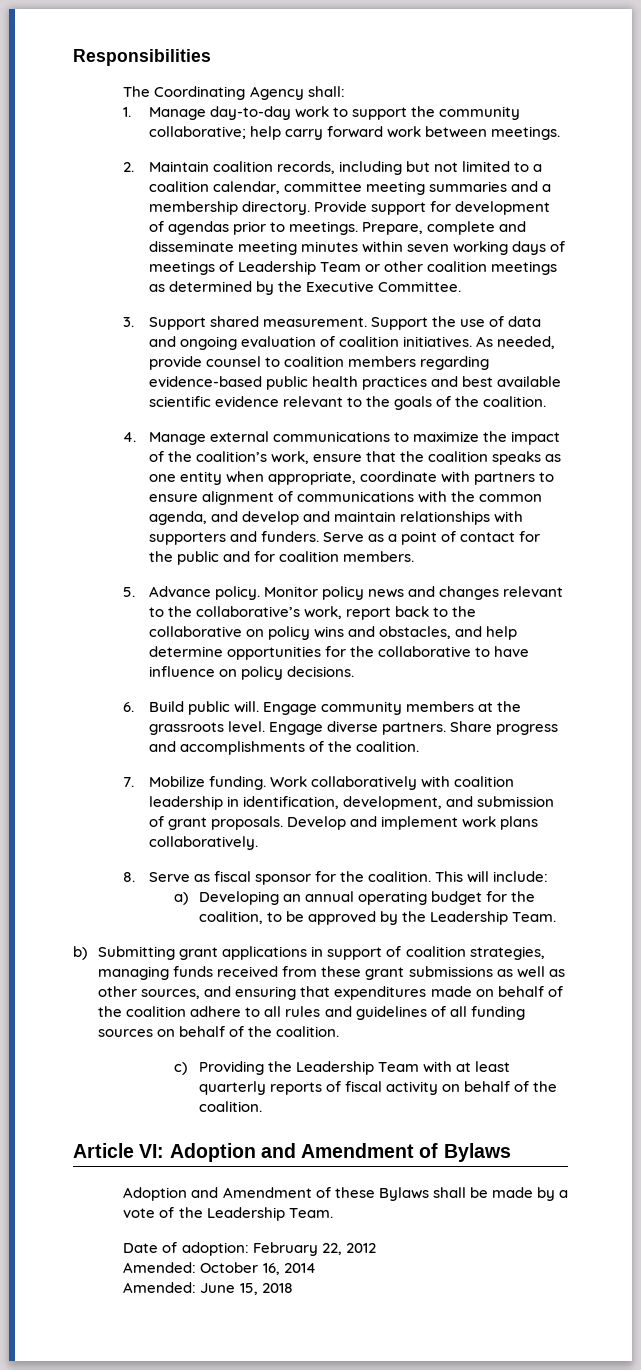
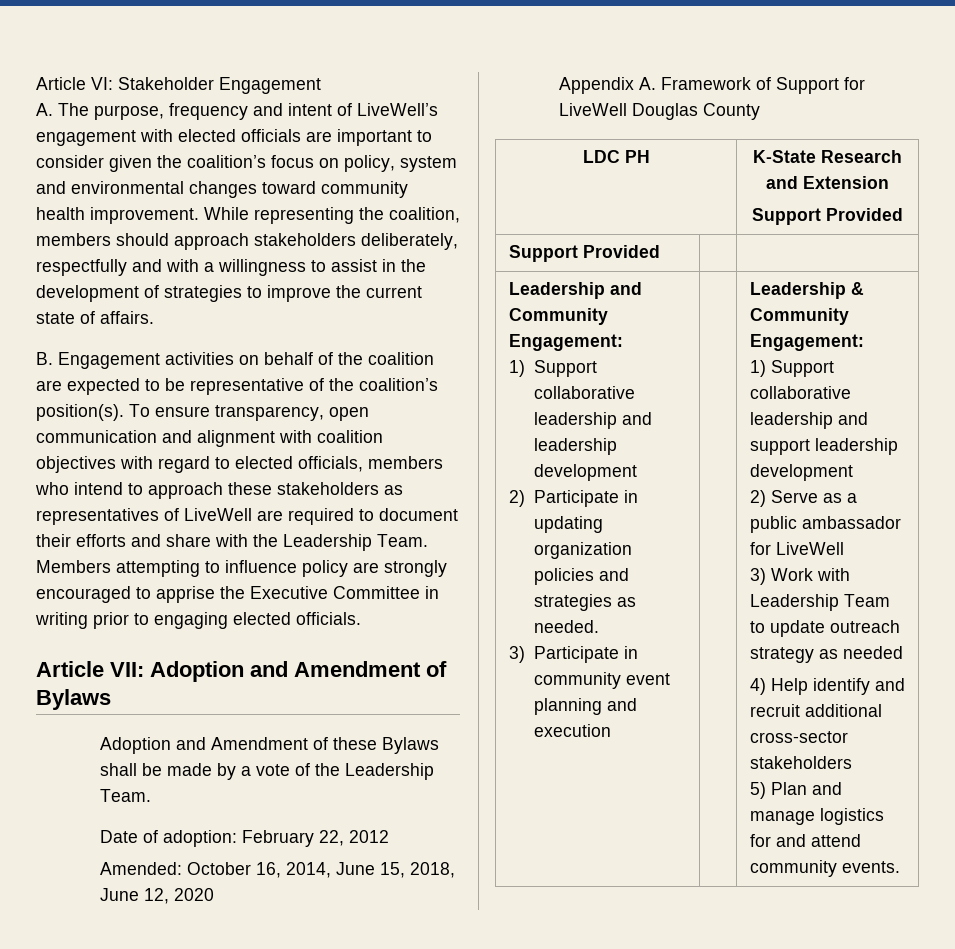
- Responsibilities
- The Coordinating Agency shall:
- 1. Manage day-to-day work to support the community collaborative; help carry forward work between meetings.
- 2. Maintain coalition records, including but not limited to a coalition calendar, committee meeting summaries and a membership directory. Provide support for development of agendas prior to meetings. Prepare, complete and disseminate meeting minutes within seven working days of meetings of Leadership Team or other coalition meetings as determined by the Executive Committee.
- 3. Support shared measurement. Support the use of data and ongoing evaluation of coalition initiatives. As needed, provide counsel to coalition members regarding evidence-based public health practices and best available scientific evidence relevant to the goals of the coalition.
- 4. Manage external communications to maximize the impact of the coalition’s work, ensure that the coalition speaks as one entity when appropriate, coordinate with partners to ensure alignment of communications with the common agenda, and develop and maintain relationships with supporters and funders. Serve as a point of contact for the public and for coalition members.
- 5. Advance policy. Monitor policy news and changes relevant to the collaborative’s work, report back to the collaborative on policy wins and obstacles, and help determine opportunities for the collaborative to have influence on policy decisions.
- 6. Build public will. Engage community members at the grassroots level. Engage diverse partners. Share progress and accomplishments of the coalition.
- 7. Mobilize funding. Work collaboratively with coalition leadership in identification, development, and submission of grant proposals. Develop and implement work plans collaboratively.
- 8. Serve as fiscal sponsor for the coalition. This will include:
- a) Developing an annual operating budget for the coalition, to be approved by the Leadership Team.
- b) Submitting grant applications in support of coalition strategies, managing funds received from these grant submissions as well as other sources, and ensuring that expenditures made on behalf of the coalition adhere to all rules and guidelines of all funding sources on behalf of the coalition.
- c) Providing the Leadership Team with at least quarterly reports of fiscal activity on behalf of the coalition.
- Article VI: Adoption and Amendment of Bylaws
+ Article VI: Stakeholder Engagement
+ A. The purpose, frequency and intent of LiveWell’s engagement with elected officials are important to consider given the coalition’s focus on policy, system and environmental changes toward community health improvement. While representing the coalition, members should approach stakeholders deliberately, respectfully and with a willingness to assist in the development of strategies to improve the current state of affairs.
+ B. Engagement activities on behalf of the coalition are expected to be representative of the coalition’s position(s). To ensure transparency, open communication and alignment with coalition objectives with regard to elected officials, members who intend to approach these stakeholders as representatives of LiveWell are required to document their efforts and share with the Leadership Team. Members attempting to influence policy are strongly encouraged to apprise the Executive Committee in writing prior to engaging elected officials.
+ Article VII: Adoption and Amendment of Bylaws
- Amended: October 16, 2014
- Amended: June 15, 2018
+ Amended: October 16, 2014, June 15, 2018, June 12, 2020
+ Appendix A. Framework of Support for LiveWell Douglas County
+ LDC PH | K-State Research and Extension
+ Support Provided
+ Support Provided | |
+ Leadership and Community Engagement:
+ 1) Support collaborative leadership and leadership development
+ 2) Participate in updating organization policies and strategies as needed.
+ 3) Participate in community event planning and execution | | Leadership & Community Engagement:
+ 1) Support collaborative leadership and support leadership development
+ 2) Serve as a public ambassador for LiveWell
+ 3) Work with Leadership Team to update outreach strategy as needed
+ 4) Help identify and recruit additional cross-sector stakeholders
+ 5) Plan and manage logistics for and attend community events.

